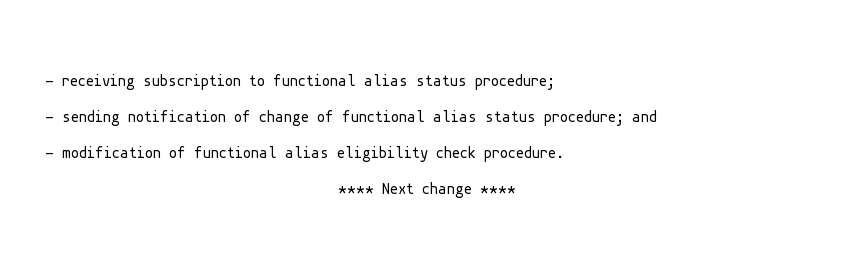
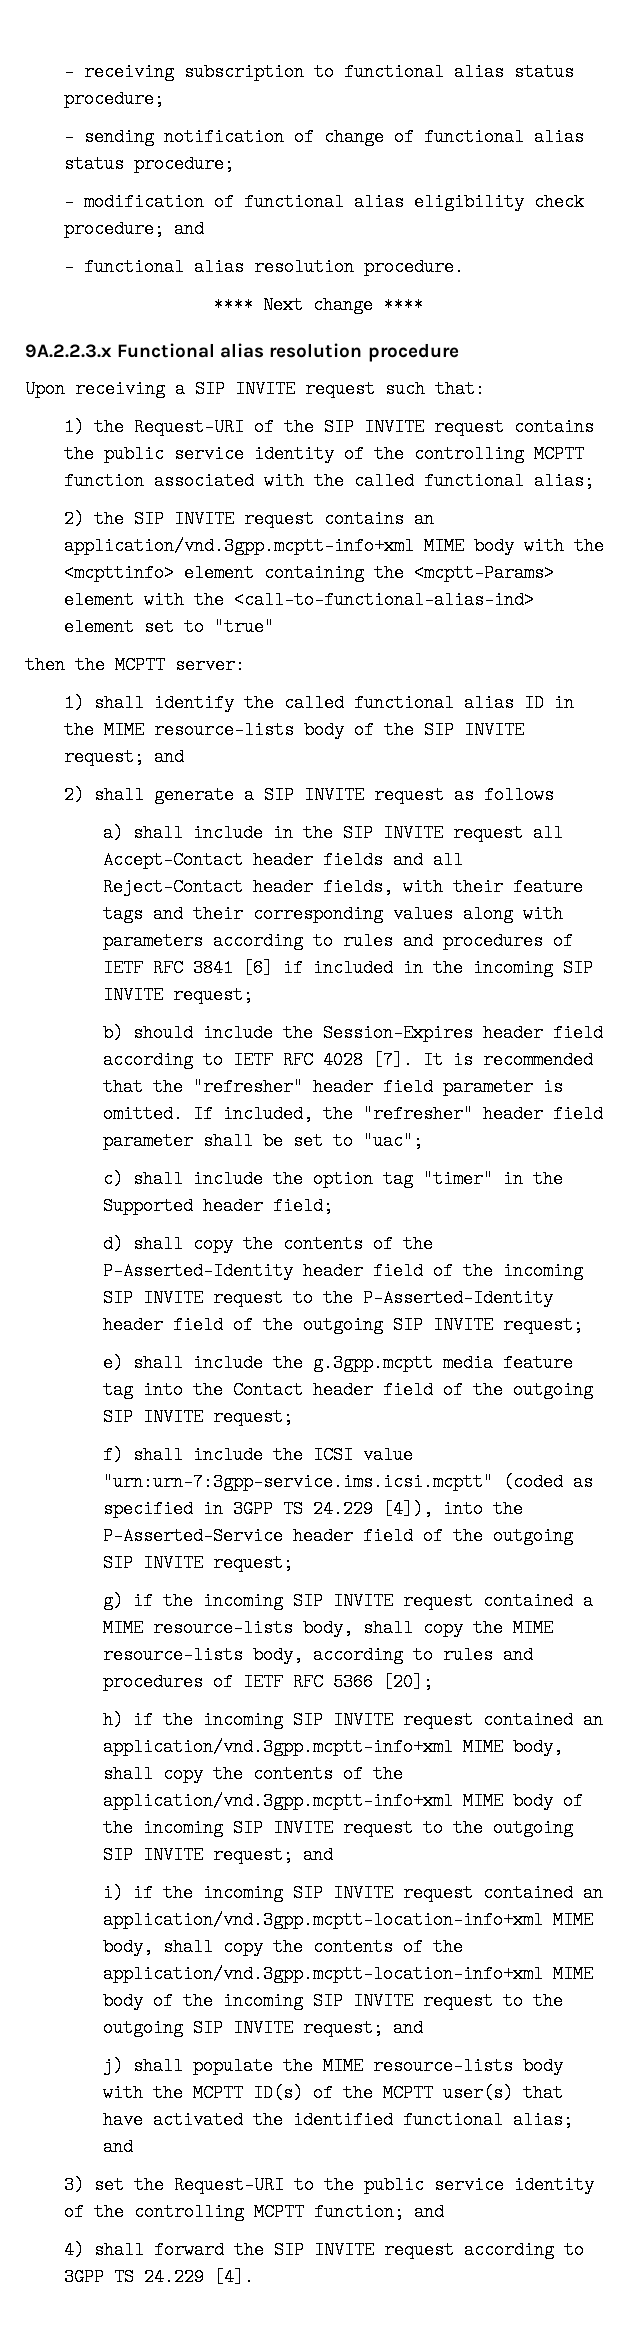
- - sending notification of change of functional alias status procedure; and
+ - sending notification of change of functional alias status procedure;
- - modification of functional alias eligibility check procedure.
+ - modification of functional alias eligibility check procedure; and
+ - functional alias resolution procedure.
+ 9A.2.2.3.x Functional alias resolution procedure
+ Upon receiving a SIP INVITE request such that:
+ 1) the Request-URI of the SIP INVITE request contains the public service identity of the controlling MCPTT function associated with the called functional alias;
+ 2) the SIP INVITE request contains an application/vnd.3gpp.mcptt-info+xml MIME body with the <mcpttinfo> element containing the <mcptt-Params> element with the <call-to-functional-alias-ind> element set to "true"
+ then the MCPTT server:
+ 1) shall identify the called functional alias ID in the MIME resource-lists body of the SIP INVITE request; and
+ 2) shall generate a SIP INVITE request as follows
+ a) shall include in the SIP INVITE request all Accept-Contact header fields and all Reject-Contact header fields, with their feature tags and their corresponding values along with parameters according to rules and procedures of IETF RFC 3841 [6] if included in the incoming SIP INVITE request;
+ b) should include the Session-Expires header field according to IETF RFC 4028 [7]. It is recommended that the "refresher" header field parameter is omitted. If included, the "refresher" header field parameter shall be set to "uac";
+ c) shall include the option tag "timer" in the Supported header field;
+ d) shall copy the contents of the P-Asserted-Identity header field of the incoming SIP INVITE request to the P-Asserted-Identity header field of the outgoing SIP INVITE request;
+ e) shall include the g.3gpp.mcptt media feature tag into the Contact header field of the outgoing SIP INVITE request;
+ f) shall include the ICSI value "urn:urn-7:3gpp-service.ims.icsi.mcptt" (coded as specified in 3GPP TS 24.229 [4]), into the P-Asserted-Service header field of the outgoing SIP INVITE request;
+ g) if the incoming SIP INVITE request contained a MIME resource-lists body, shall copy the MIME resource-lists body, according to rules and procedures of IETF RFC 5366 [20];
+ h) if the incoming SIP INVITE request contained an application/vnd.3gpp.mcptt-info+xml MIME body, shall copy the contents of the application/vnd.3gpp.mcptt-info+xml MIME body of the incoming SIP INVITE request to the outgoing SIP INVITE request; and
+ i) if the incoming SIP INVITE request contained an application/vnd.3gpp.mcptt-location-info+xml MIME body, shall copy the contents of the application/vnd.3gpp.mcptt-location-info+xml MIME body of the incoming SIP INVITE request to the outgoing SIP INVITE request; and
+ j) shall populate the MIME resource-lists body with the MCPTT ID(s) of the MCPTT user(s) that have activated the identified functional alias; and
+ 3) set the Request-URI to the public service identity of the controlling MCPTT function; and
+ 4) shall forward the SIP INVITE request according to 3GPP TS 24.229 [4].

